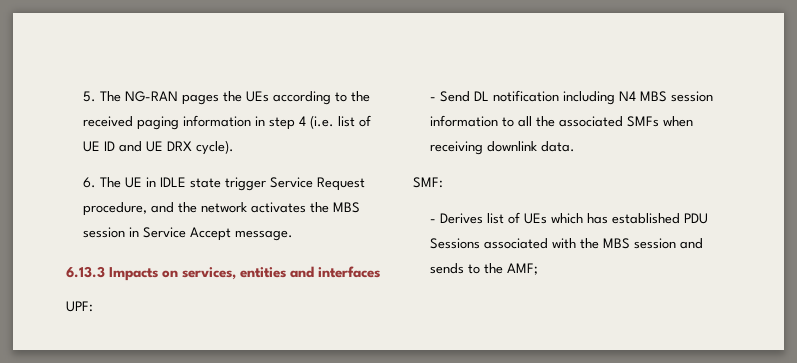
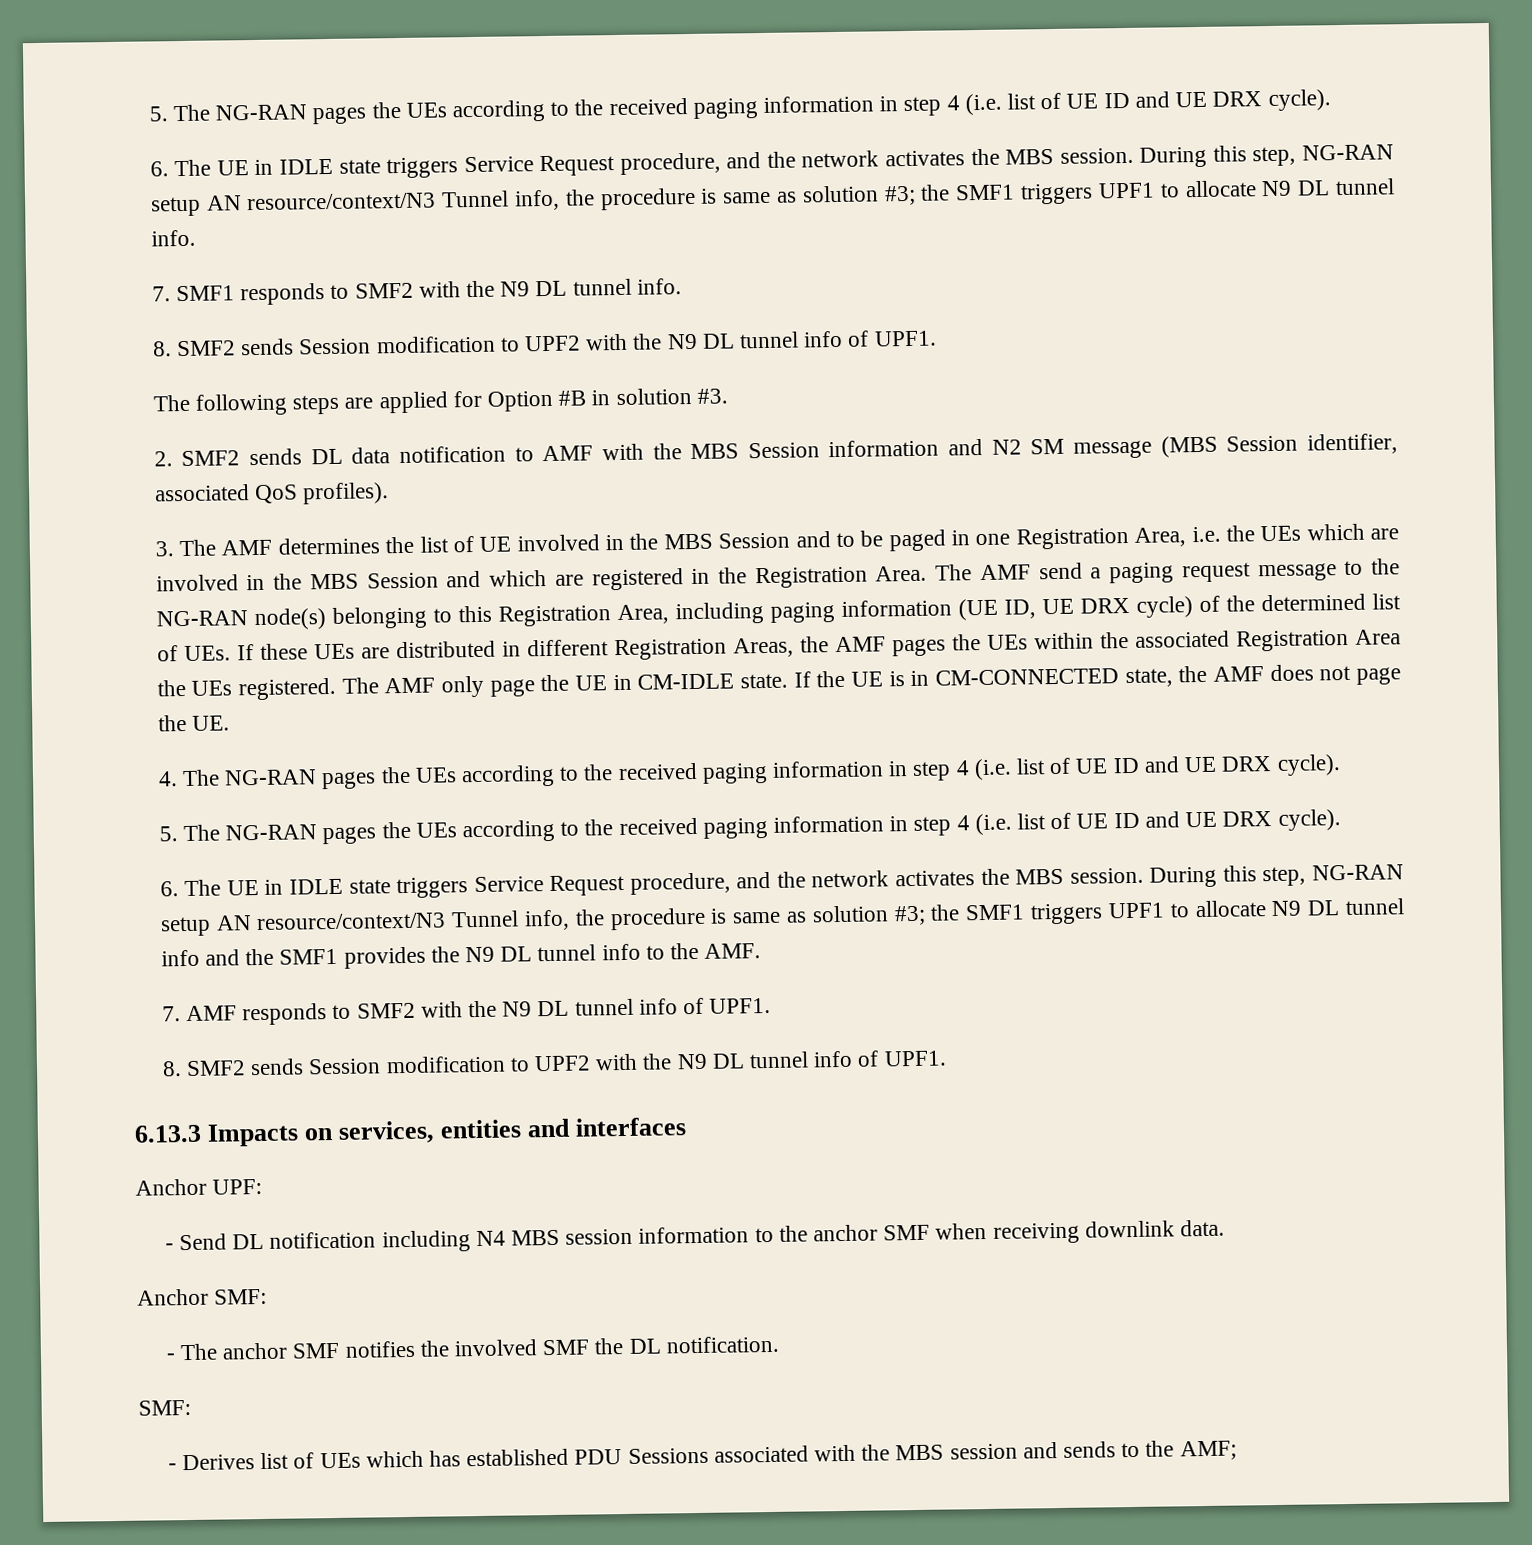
- 6. The UE in IDLE state trigger Service Request procedure, and the network activates the MBS session in Service Accept message.
+ 6. The UE in IDLE state triggers Service Request procedure, and the network activates the MBS session. During this step, NG-RAN setup AN resource/context/N3 Tunnel info, the procedure is same as solution #3; the SMF1 triggers UPF1 to allocate N9 DL tunnel info.
+ 7. SMF1 responds to SMF2 with the N9 DL tunnel info.
+ 8. SMF2 sends Session modification to UPF2 with the N9 DL tunnel info of UPF1.
+ The following steps are applied for Option #B in solution #3.
+ 2. SMF2 sends DL data notification to AMF with the MBS Session information and N2 SM message (MBS Session identifier, associated QoS profiles).
+ 3. The AMF determines the list of UE involved in the MBS Session and to be paged in one Registration Area, i.e. the UEs which are involved in the MBS Session and which are registered in the Registration Area. The AMF send a paging request message to the NG-RAN node(s) belonging to this Registration Area, including paging information (UE ID, UE DRX cycle) of the determined list of UEs. If these UEs are distributed in different Registration Areas, the AMF pages the UEs within the associated Registration Area the UEs registered. The AMF only page the UE in CM-IDLE state. If the UE is in CM-CONNECTED state, the AMF does not page the UE.
+ 4. The NG-RAN pages the UEs according to the received paging information in step 4 (i.e. list of UE ID and UE DRX cycle).
+ 5. The NG-RAN pages the UEs according to the received paging information in step 4 (i.e. list of UE ID and UE DRX cycle).
+ 6. The UE in IDLE state triggers Service Request procedure, and the network activates the MBS session. During this step, NG-RAN setup AN resource/context/N3 Tunnel info, the procedure is same as solution #3; the SMF1 triggers UPF1 to allocate N9 DL tunnel info and the SMF1 provides the N9 DL tunnel info to the AMF.
+ 7. AMF responds to SMF2 with the N9 DL tunnel info of UPF1.
+ 8. SMF2 sends Session modification to UPF2 with the N9 DL tunnel info of UPF1.
- UPF:
+ Anchor UPF:
- - Send DL notification including N4 MBS session information to all the associated SMFs when receiving downlink data.
+ - Send DL notification including N4 MBS session information to the anchor SMF when receiving downlink data.
+ Anchor SMF:
+ - The anchor SMF notifies the involved SMF the DL notification.

